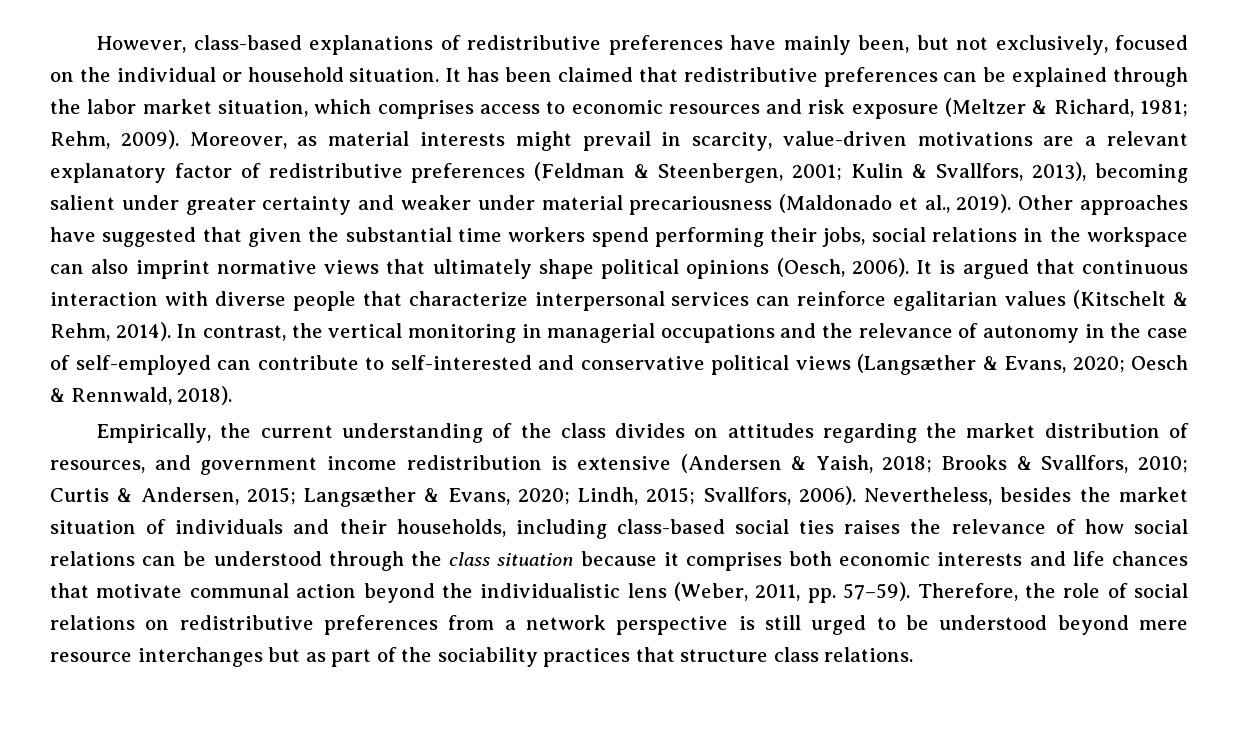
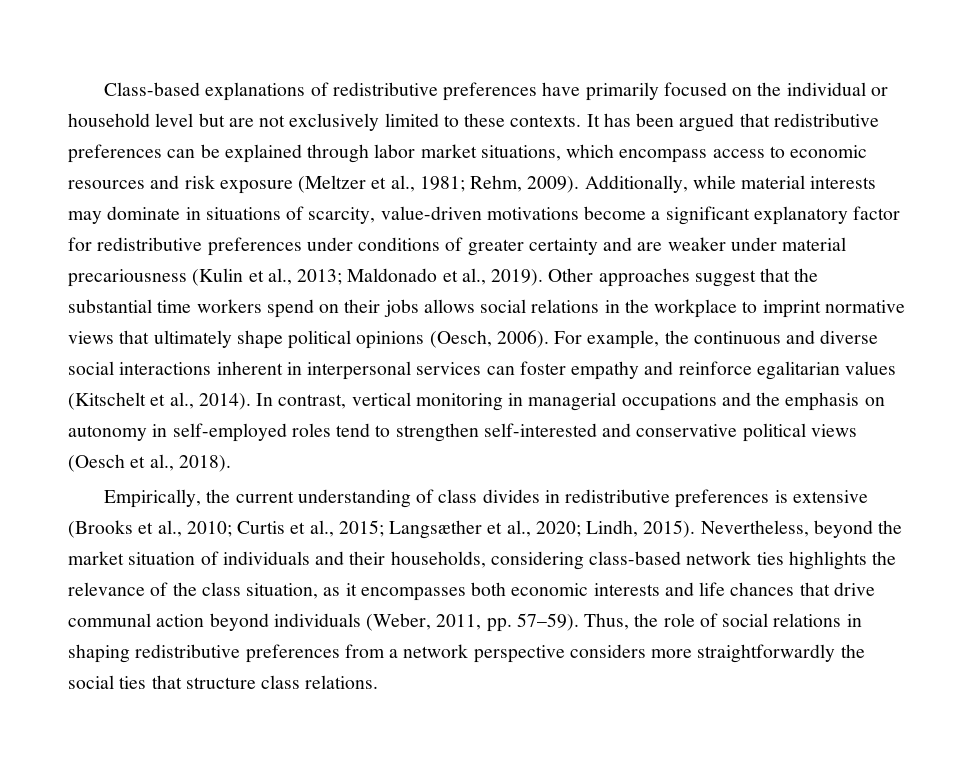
- However, class-based explanations of redistributive preferences have mainly been, but not exclusively, focused on the individual or household situation.
+ Class-based explanations of redistributive preferences have primarily focused on the individual or household level but are not exclusively limited to these contexts.
- It has been claimed that redistributive preferences can be explained through the labor market situation, which comprises access to economic resources and risk exposure (Meltzer & Richard, 1981; Rehm, 2009).
+ It has been argued that redistributive preferences can be explained through labor market situations, which encompass access to economic resources and risk exposure (Meltzer et al., 1981; Rehm, 2009).
- Moreover, as material interests might prevail in scarcity, value-driven motivations are a relevant explanatory factor of redistributive preferences (Feldman & Steenbergen, 2001; Kulin & Svallfors, 2013), becoming salient under greater certainty and weaker under material precariousness (Maldonado et al., 2019).
+ Additionally, while material interests may dominate in situations of scarcity, value-driven motivations become a significant explanatory factor for redistributive preferences under conditions of greater certainty and are weaker under material precariousness (Kulin et al., 2013; Maldonado et al., 2019).
- Other approaches have suggested that given the substantial time workers spend performing their jobs, social relations in the workspace can also imprint normative views that ultimately shape political opinions (Oesch, 2006).
+ Other approaches suggest that the substantial time workers spend on their jobs allows social relations in the workplace to imprint normative views that ultimately shape political opinions (Oesch, 2006).
- It is argued that continuous interaction with diverse people that characterize interpersonal services can reinforce egalitarian values (Kitschelt & Rehm, 2014).
+ For example, the continuous and diverse social interactions inherent in interpersonal services can foster empathy and reinforce egalitarian values (Kitschelt et al., 2014).
- In contrast, the vertical monitoring in managerial occupations and the relevance of autonomy in the case of self-employed can contribute to self-interested and conservative political views (Langsæther & Evans, 2020; Oesch & Rennwald, 2018).
+ In contrast, vertical monitoring in managerial occupations and the emphasis on autonomy in self-employed roles tend to strengthen self-interested and conservative political views (Oesch et al., 2018).
- Empirically, the current understanding of the class divides on attitudes regarding the market distribution of resources, and government income redistribution is extensive (Andersen & Yaish, 2018; Brooks & Svallfors, 2010; Curtis & Andersen, 2015; Langsæther & Evans, 2020; Lindh, 2015; Svallfors, 2006). Nevertheless, besides the market situation of individuals and their households, including class-based social ties raises the relevance of how social relations can be understood through the class situation because it comprises both economic interests and life chances that motivate communal action beyond the individualistic lens (Weber, 2011, pp. 57–59).
+ Empirically, the current understanding of class divides in redistributive preferences is extensive (Brooks et al., 2010; Curtis et al., 2015; Langsæther et al., 2020; Lindh, 2015). Nevertheless, beyond the market situation of individuals and their households, considering class-based network ties highlights the relevance of the class situation, as it encompasses both economic interests and life chances that drive communal action beyond individuals (Weber, 2011, pp. 57–59).
- Therefore, the role of social relations on redistributive preferences from a network perspective is still urged to be understood beyond mere resource interchanges but as part of the sociability practices that structure class relations.
+ Thus, the role of social relations in shaping redistributive preferences from a network perspective considers more straightforwardly the social ties that structure class relations.

